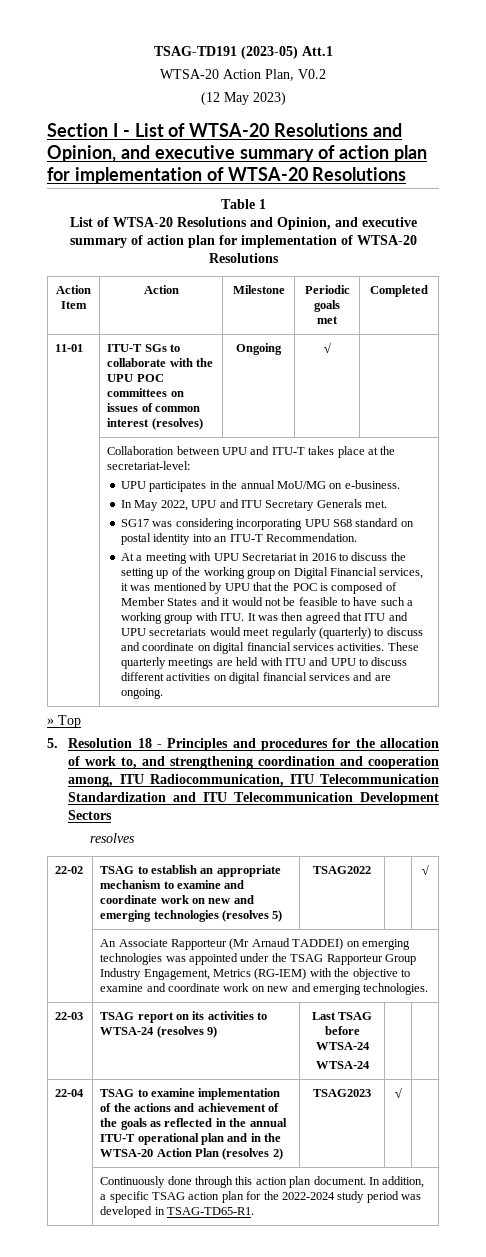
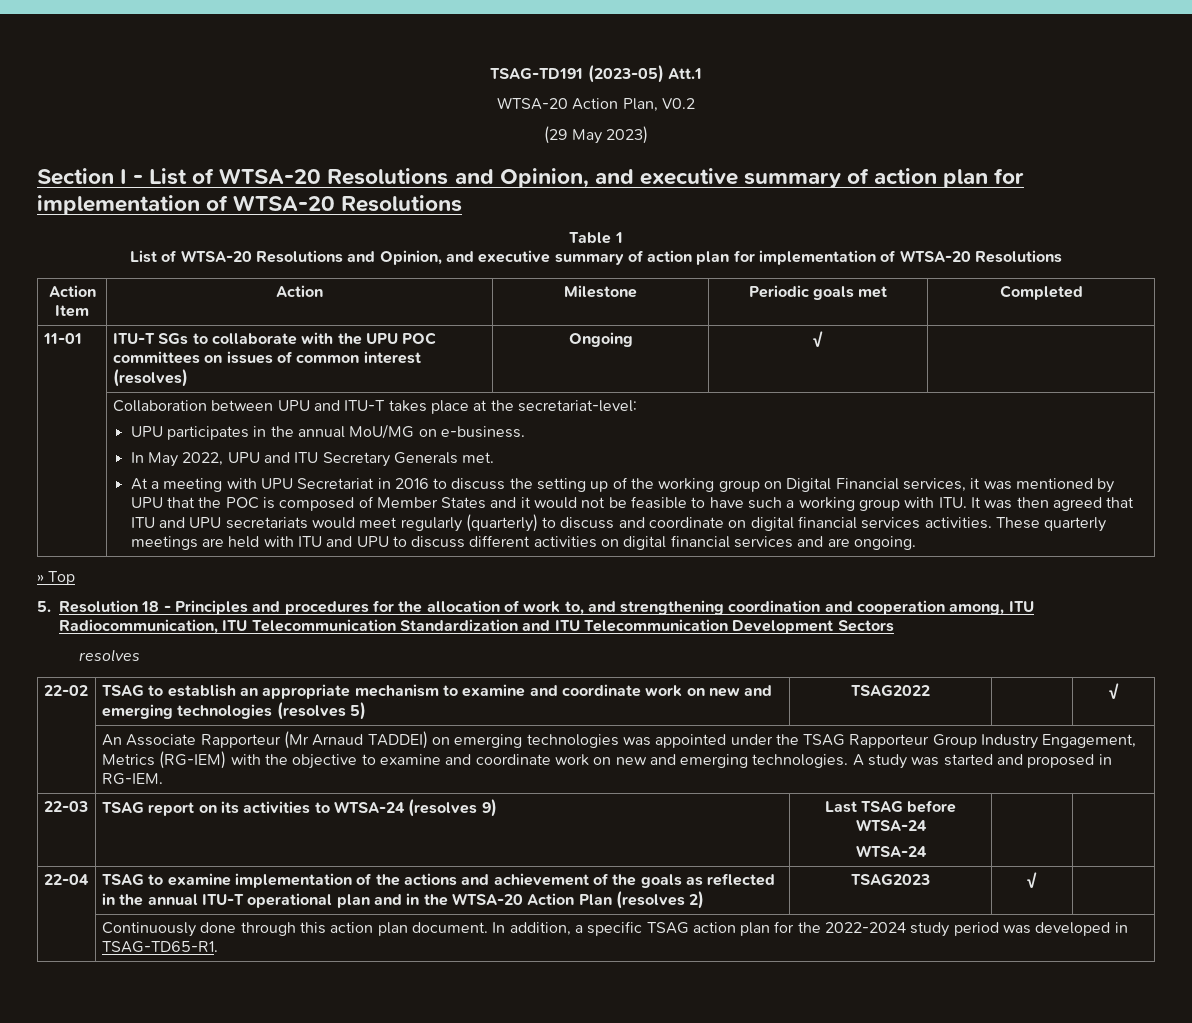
- (12 May 2023)
+ (29 May 2023)
- SG17 was considering incorporating UPU S68 standard on postal identity into an ITU-T Recommendation.
+ A study was started and proposed in RG-IEM.

